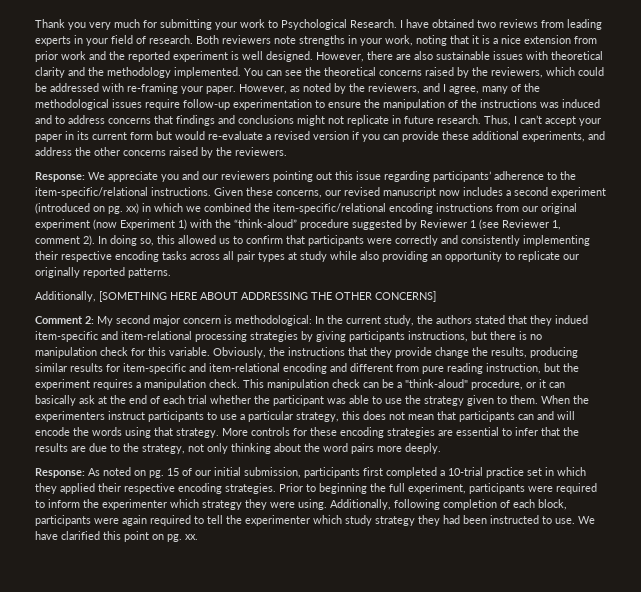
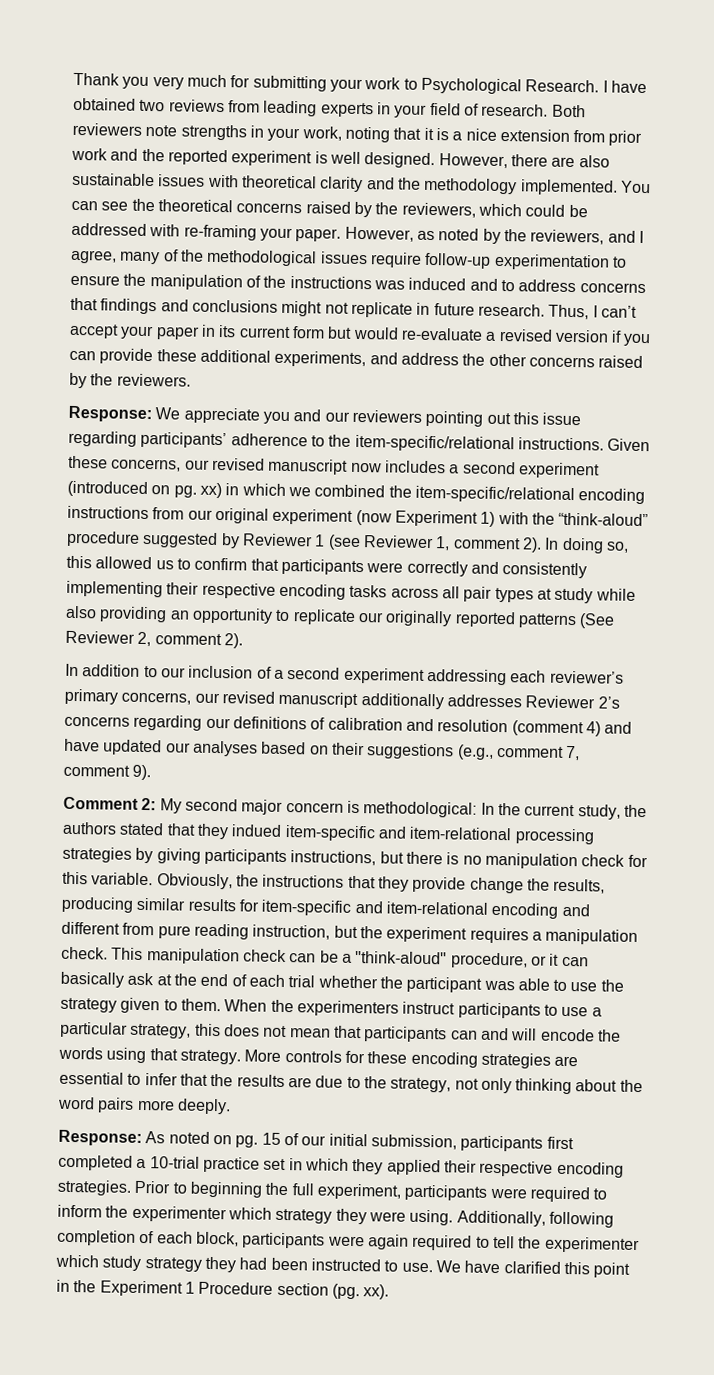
- In doing so, this allowed us to confirm that participants were correctly and consistently implementing their respective encoding tasks across all pair types at study while also providing an opportunity to replicate our originally reported patterns.
- Additionally, [SOMETHING HERE ABOUT ADDRESSING THE OTHER CONCERNS]
+ In doing so, this allowed us to confirm that participants were correctly and consistently implementing their respective encoding tasks across all pair types at study while also providing an opportunity to replicate our originally reported patterns (See Reviewer 2, comment 2).
+ In addition to our inclusion of a second experiment addressing each reviewer’s primary concerns, our revised manuscript additionally addresses Reviewer 2’s concerns regarding our definitions of calibration and resolution (comment 4) and have updated our analyses based on their suggestions (e.g., comment 7, comment 9).
- We have clarified this point on pg. xx.
+ We have clarified this point in the Experiment 1 Procedure section (pg. xx).

